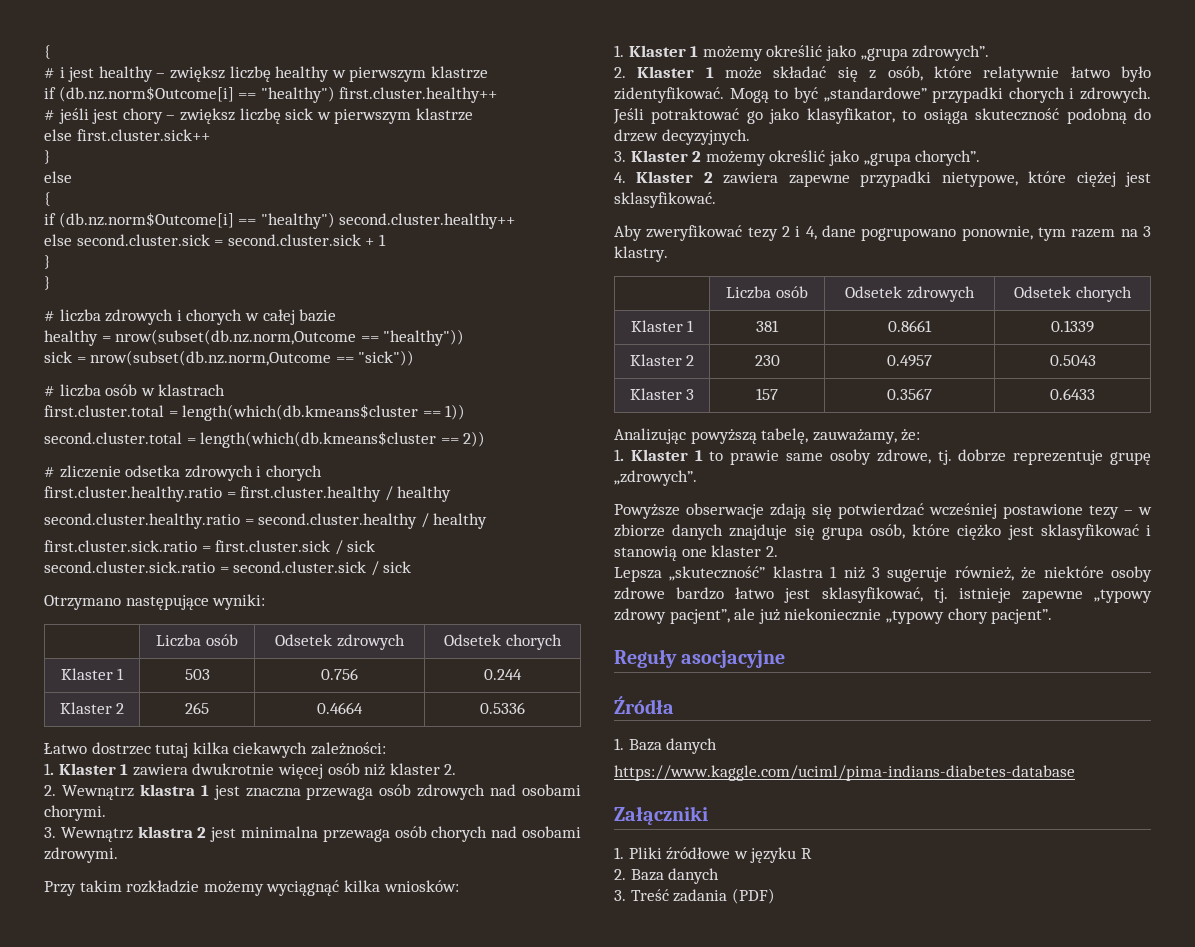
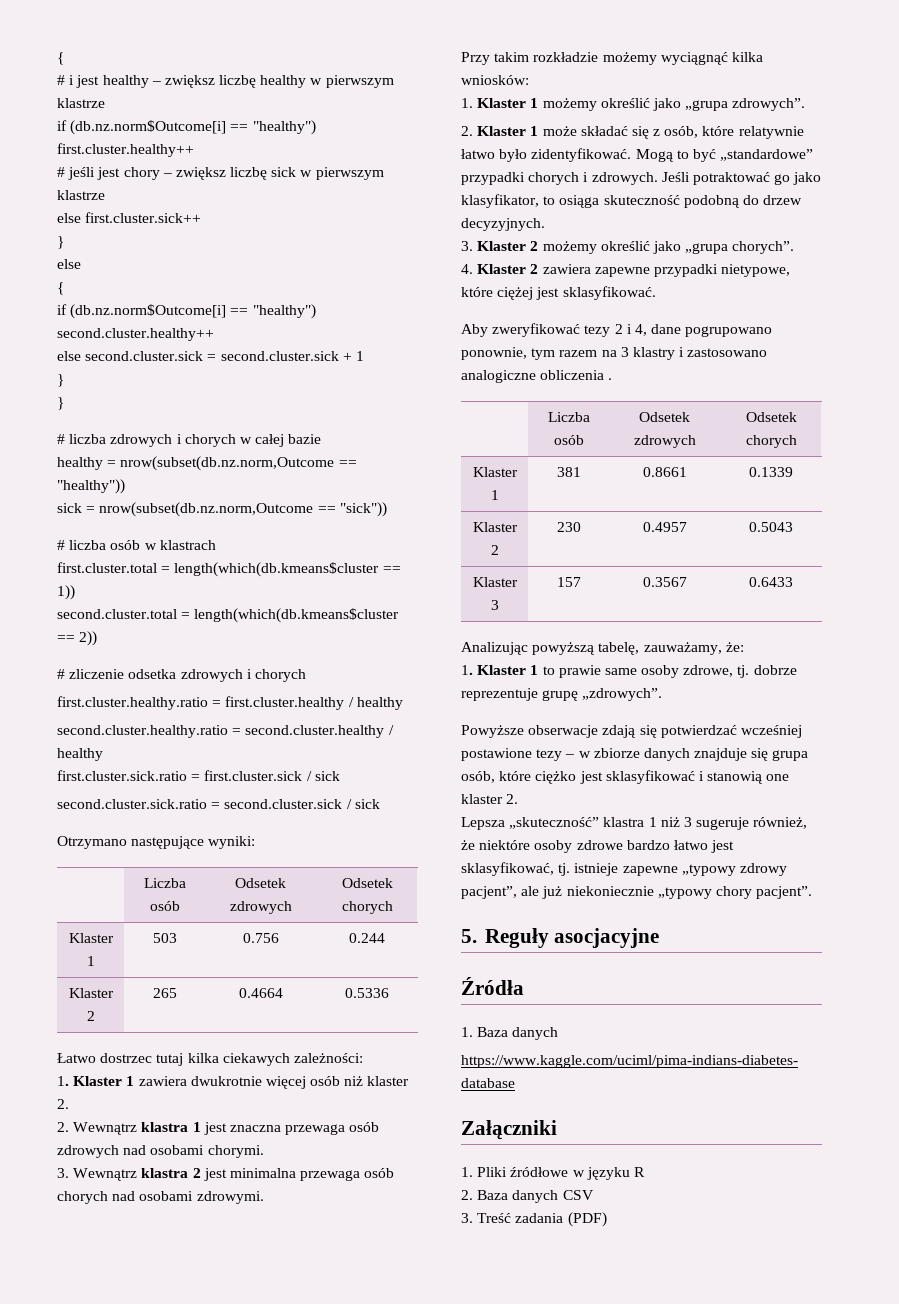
- Aby zweryfikować tezy 2 i 4, dane pogrupowano ponownie, tym razem na 3 klastry.
+ Aby zweryfikować tezy 2 i 4, dane pogrupowano ponownie, tym razem na 3 klastry i zastosowano analogiczne obliczenia .
- Reguły asocjacyjne
+ 5. Reguły asocjacyjne
- 2. Baza danych
+ 2. Baza danych CSV

